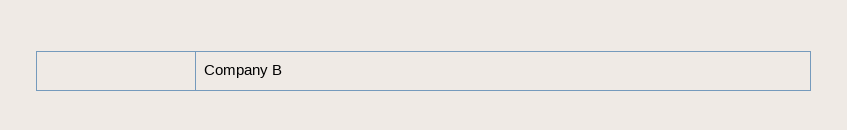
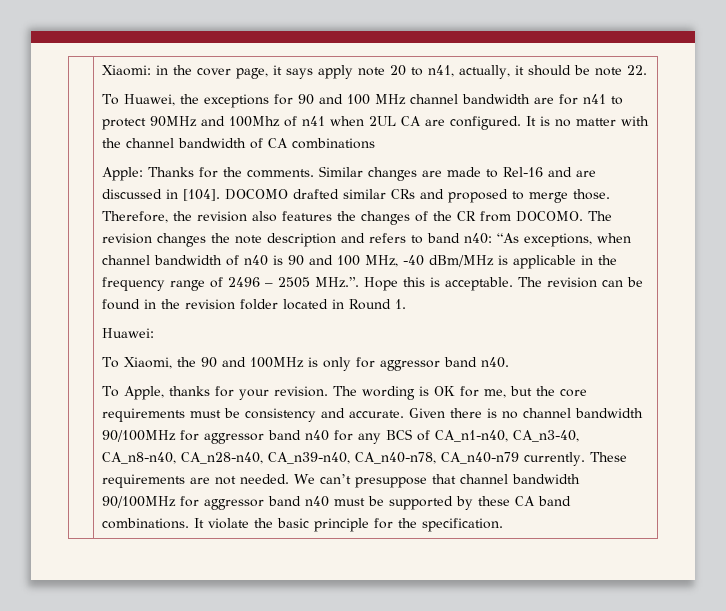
- Company B
+ Xiaomi: in the cover page, it says apply note 20 to n41, actually, it should be note 22.
+ To Huawei, the exceptions for 90 and 100 MHz channel bandwidth are for n41 to protect 90MHz and 100Mhz of n41 when 2UL CA are configured. It is no matter with the channel bandwidth of CA combinations
+ Apple: Thanks for the comments. Similar changes are made to Rel-16 and are discussed in [104]. DOCOMO drafted similar CRs and proposed to merge those. Therefore, the revision also features the changes of the CR from DOCOMO. The revision changes the note description and refers to band n40: “As exceptions, when channel bandwidth of n40 is 90 and 100 MHz, -40 dBm/MHz is applicable in the frequency range of 2496 – 2505 MHz.”. Hope this is acceptable. The revision can be found in the revision folder located in Round 1.
+ Huawei:
+ To Xiaomi, the 90 and 100MHz is only for aggressor band n40.
+ To Apple, thanks for your revision. The wording is OK for me, but the core requirements must be consistency and accurate. Given there is no channel bandwidth 90/100MHz for aggressor band n40 for any BCS of CA_n1-n40, CA_n3-40, CA_n8-n40, CA_n28-n40, CA_n39-n40, CA_n40-n78, CA_n40-n79 currently. These requirements are not needed. We can’t presuppose that channel bandwidth 90/100MHz for aggressor band n40 must be supported by these CA band combinations. It violate the basic principle for the specification.

